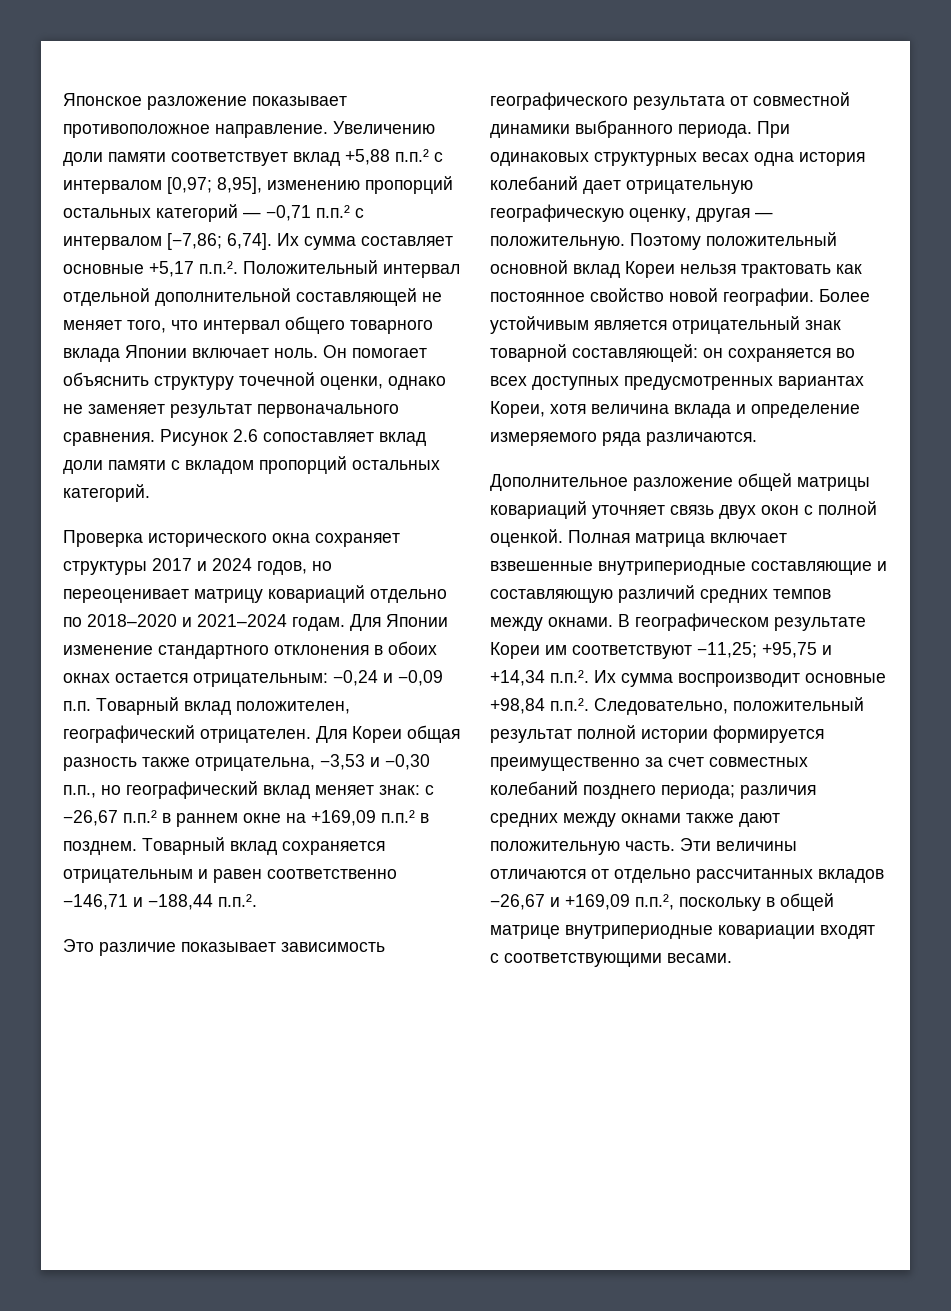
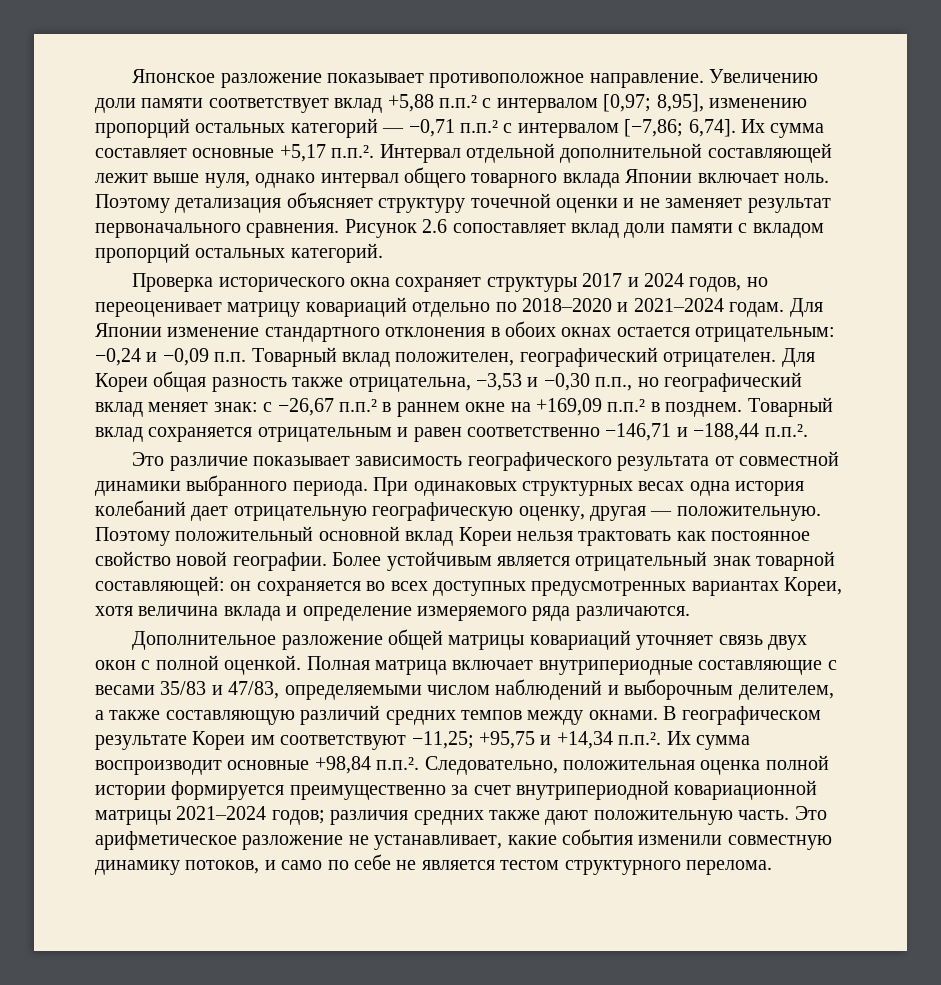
- Их сумма составляет основные +5,17 п.п.². Положительный интервал отдельной дополнительной составляющей не меняет того, что интервал общего товарного вклада Японии включает ноль.
+ Их сумма составляет основные +5,17 п.п.². Интервал отдельной дополнительной составляющей лежит выше нуля, однако интервал общего товарного вклада Японии включает ноль.
- Он помогает объяснить структуру точечной оценки, однако не заменяет результат первоначального сравнения.
+ Поэтому детализация объясняет структуру точечной оценки и не заменяет результат первоначального сравнения.
- Полная матрица включает взвешенные внутрипериодные составляющие и составляющую различий средних темпов между окнами.
+ Полная матрица включает внутрипериодные составляющие с весами 35/83 и 47/83, определяемыми числом наблюдений и выборочным делителем, а также составляющую различий средних темпов между окнами.
- В географическом результате Кореи им соответствуют −11,25; +95,75 и +14,34 п.п.². Их сумма воспроизводит основные +98,84 п.п.². Следовательно, положительный результат полной истории формируется преимущественно за счет совместных колебаний позднего периода; различия средних между окнами также дают положительную часть. Эти величины отличаются от отдельно рассчитанных вкладов −26,67 и +169,09 п.п.², поскольку в общей матрице внутрипериодные ковариации входят с соответствующими весами.
+ В географическом результате Кореи им соответствуют −11,25; +95,75 и +14,34 п.п.². Их сумма воспроизводит основные +98,84 п.п.². Следовательно, положительная оценка полной истории формируется преимущественно за счет внутрипериодной ковариационной матрицы 2021–2024 годов; различия средних также дают положительную часть. Это арифметическое разложение не устанавливает, какие события изменили совместную динамику потоков, и само по себе не является тестом структурного перелома.

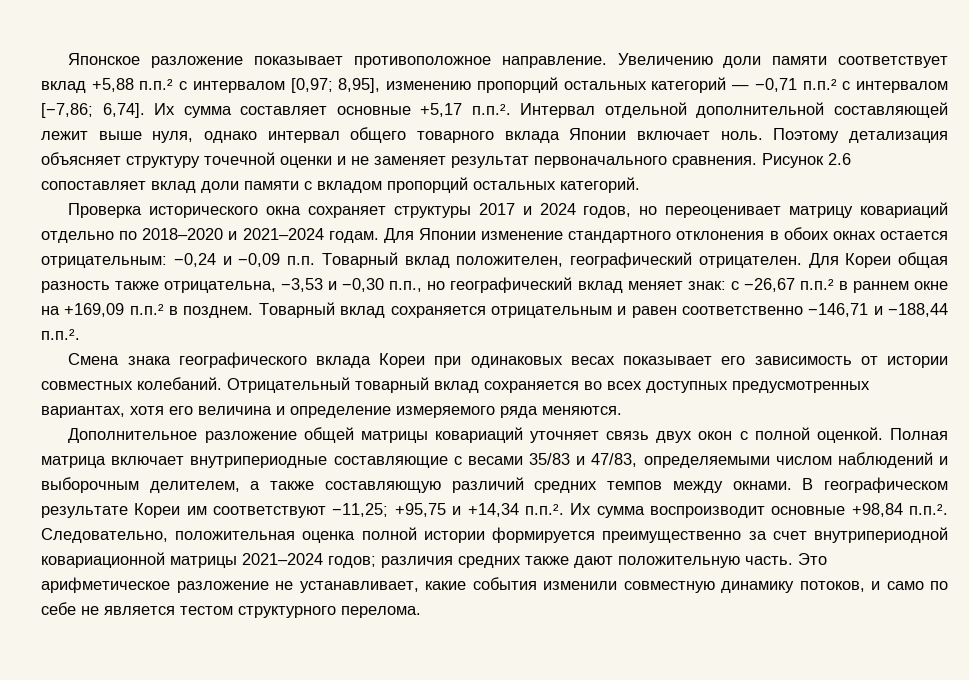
- Это различие показывает зависимость географического результата от совместной динамики выбранного периода. При одинаковых структурных весах одна история колебаний дает отрицательную географическую оценку, другая — положительную. Поэтому положительный основной вклад Кореи нельзя трактовать как постоянное свойство новой географии. Более устойчивым является отрицательный знак товарной составляющей: он сохраняется во всех доступных предусмотренных вариантах Кореи, хотя величина вклада и определение измеряемого ряда различаются.
+ Смена знака географического вклада Кореи при одинаковых весах показывает его зависимость от истории совместных колебаний. Отрицательный товарный вклад сохраняется во всех доступных предусмотренных вариантах, хотя его величина и определение измеряемого ряда меняются.

